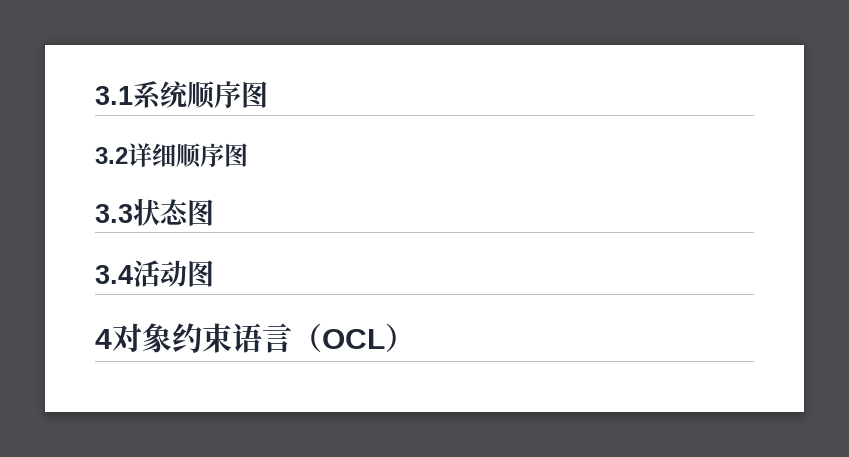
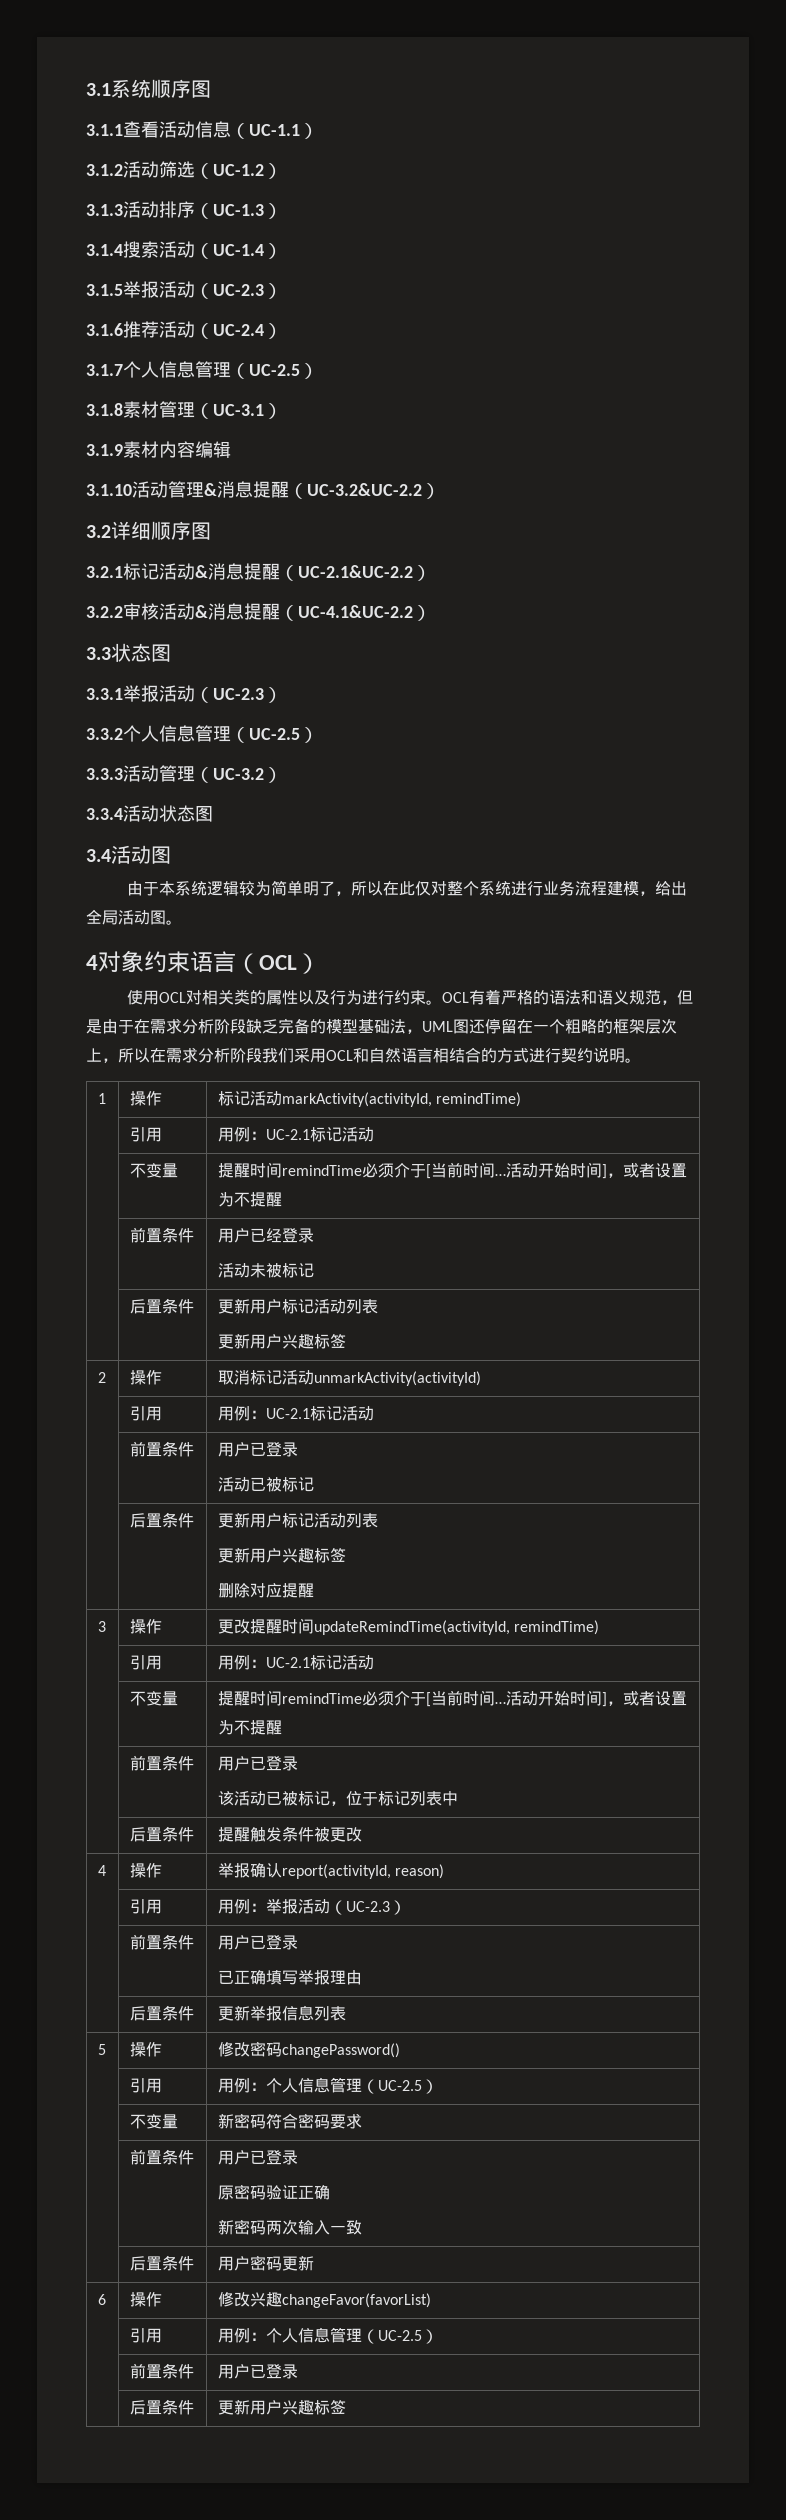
+ 3.1.1查看活动信息（UC-1.1）
+ 3.1.2活动筛选（UC-1.2）
+ 3.1.3活动排序（UC-1.3）
+ 3.1.4搜索活动（UC-1.4）
+ 3.1.5举报活动（UC-2.3）
+ 3.1.6推荐活动（UC-2.4）
+ 3.1.7个人信息管理（UC-2.5）
+ 3.1.8素材管理（UC-3.1）
+ 3.1.9素材内容编辑
+ 3.1.10活动管理&消息提醒（UC-3.2&UC-2.2）
  3.2详细顺序图
+ 3.2.1标记活动&消息提醒（UC-2.1&UC-2.2）
+ 3.2.2审核活动&消息提醒（UC-4.1&UC-2.2）
  3.3状态图
+ 3.3.1举报活动（UC-2.3）
+ 3.3.2个人信息管理（UC-2.5）
+ 3.3.3活动管理（UC-3.2）
+ 3.3.4活动状态图
  3.4活动图
+ 由于本系统逻辑较为简单明了，所以在此仅对整个系统进行业务流程建模，给出全局活动图。
+ 使用OCL对相关类的属性以及行为进行约束。OCL有着严格的语法和语义规范，但是由于在需求分析阶段缺乏完备的模型基础法，UML图还停留在一个粗略的框架层次上，所以在需求分析阶段我们采用OCL和自然语言相结合的方式进行契约说明。
+ 1 | 操作 | 标记活动markActivity(activityId, remindTime)
+ | 引用 | 用例：UC-2.1标记活动
+ | 不变量 | 提醒时间remindTime必须介于[当前时间…活动开始时间]，或者设置为不提醒
+ | 前置条件 | 用户已经登录
+ 活动未被标记
+ | 后置条件 | 更新用户标记活动列表
+ 更新用户兴趣标签
+ 2 | 操作 | 取消标记活动unmarkActivity(activityId)
+ | 引用 | 用例：UC-2.1标记活动
+ | 前置条件 | 用户已登录
+ 活动已被标记
+ | 后置条件 | 更新用户标记活动列表
+ 更新用户兴趣标签
+ 删除对应提醒
+ 3 | 操作 | 更改提醒时间updateRemindTime(activityId, remindTime)
+ | 引用 | 用例：UC-2.1标记活动
+ | 不变量 | 提醒时间remindTime必须介于[当前时间…活动开始时间]，或者设置为不提醒
+ | 前置条件 | 用户已登录
+ 该活动已被标记，位于标记列表中
+ | 后置条件 | 提醒触发条件被更改
+ 4 | 操作 | 举报确认report(activityId, reason)
+ | 引用 | 用例：举报活动（UC-2.3）
+ | 前置条件 | 用户已登录
+ 已正确填写举报理由
+ | 后置条件 | 更新举报信息列表
+ 5 | 操作 | 修改密码changePassword()
+ | 引用 | 用例：个人信息管理（UC-2.5）
+ | 不变量 | 新密码符合密码要求
+ | 前置条件 | 用户已登录
+ 原密码验证正确
+ 新密码两次输入一致
+ | 后置条件 | 用户密码更新
+ 6 | 操作 | 修改兴趣changeFavor(favorList)
+ | 引用 | 用例：个人信息管理（UC-2.5）
+ | 前置条件 | 用户已登录
+ | 后置条件 | 更新用户兴趣标签

